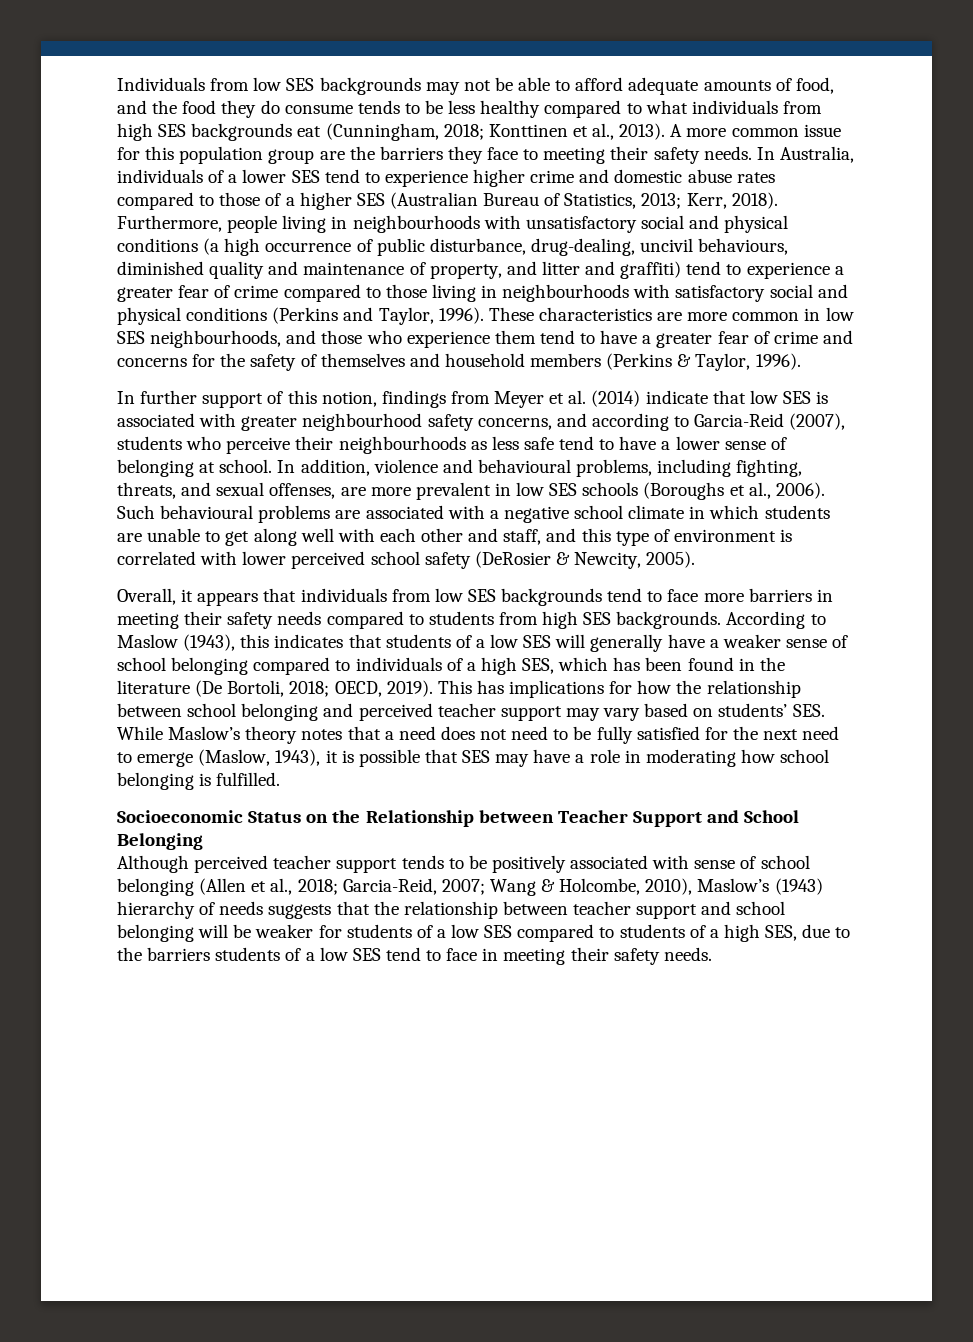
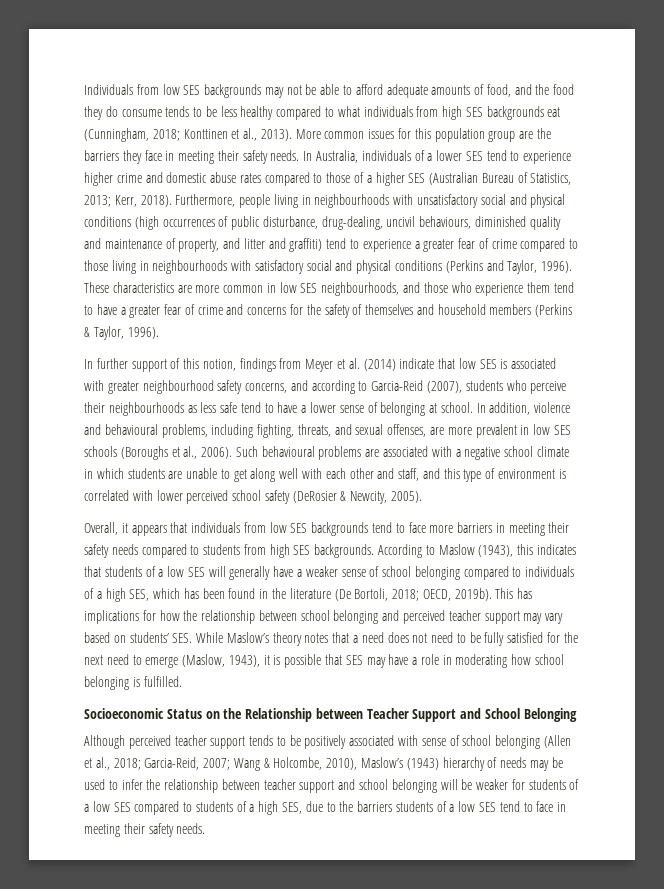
- A more common issue for this population group are the barriers they face to meeting their safety needs.
+ More common issues for this population group are the barriers they face in meeting their safety needs.
- Furthermore, people living in neighbourhoods with unsatisfactory social and physical conditions (a high occurrence of public disturbance, drug-dealing, uncivil behaviours, diminished quality and maintenance of property, and litter and graffiti) tend to experience a greater fear of crime compared to those living in neighbourhoods with satisfactory social and physical conditions (Perkins and Taylor, 1996).
+ Furthermore, people living in neighbourhoods with unsatisfactory social and physical conditions (high occurrences of public disturbance, drug-dealing, uncivil behaviours, diminished quality and maintenance of property, and litter and graffiti) tend to experience a greater fear of crime compared to those living in neighbourhoods with satisfactory social and physical conditions (Perkins and Taylor, 1996).
- According to Maslow (1943), this indicates that students of a low SES will generally have a weaker sense of school belonging compared to individuals of a high SES, which has been found in the literature (De Bortoli, 2018; OECD, 2019).
+ According to Maslow (1943), this indicates that students of a low SES will generally have a weaker sense of school belonging compared to individuals of a high SES, which has been found in the literature (De Bortoli, 2018; OECD, 2019b).
- Wang & Holcombe, 2010), Maslow’s (1943) hierarchy of needs suggests that the relationship between teacher support and school belonging will be weaker for students of a low SES compared to students of a high SES, due to the barriers students of a low SES tend to face in meeting their safety needs.
+ Wang & Holcombe, 2010), Maslow’s (1943) hierarchy of needs may be used to infer the relationship between teacher support and school belonging will be weaker for students of a low SES compared to students of a high SES, due to the barriers students of a low SES tend to face in meeting their safety needs.

